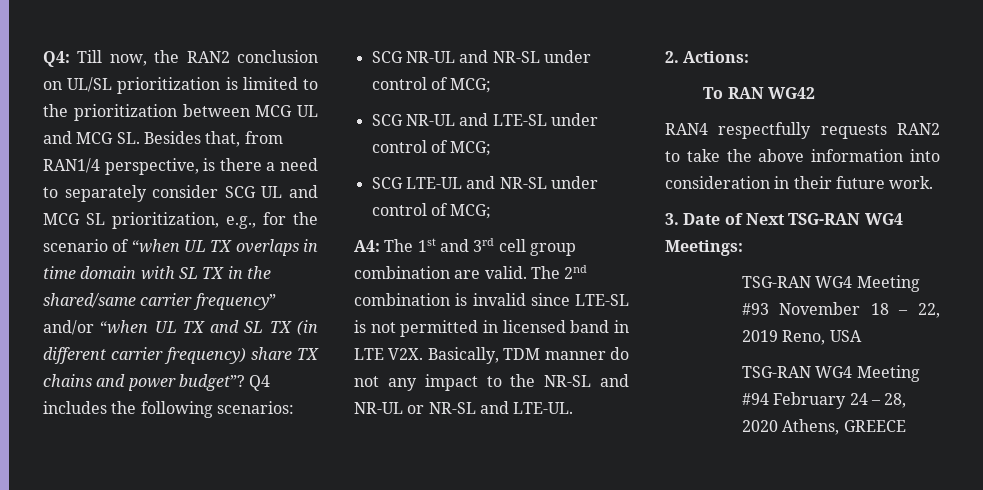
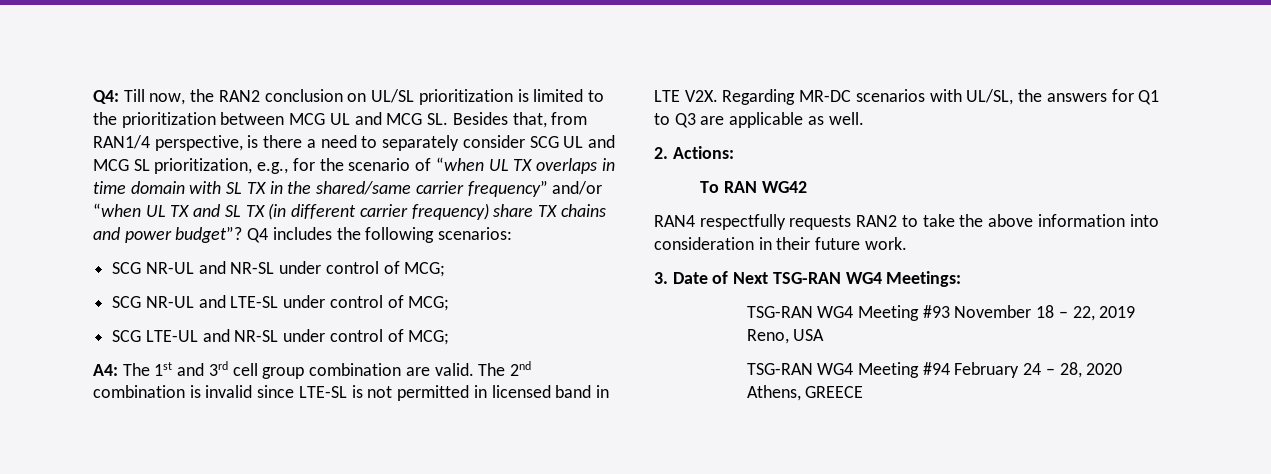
- The 2nd combination is invalid since LTE-SL is not permitted in licensed band in LTE V2X. Basically, TDM manner do not any impact to the NR-SL and NR-UL or NR-SL and LTE-UL.
+ The 2nd combination is invalid since LTE-SL is not permitted in licensed band in LTE V2X. Regarding MR-DC scenarios with UL/SL, the answers for Q1 to Q3 are applicable as well.

